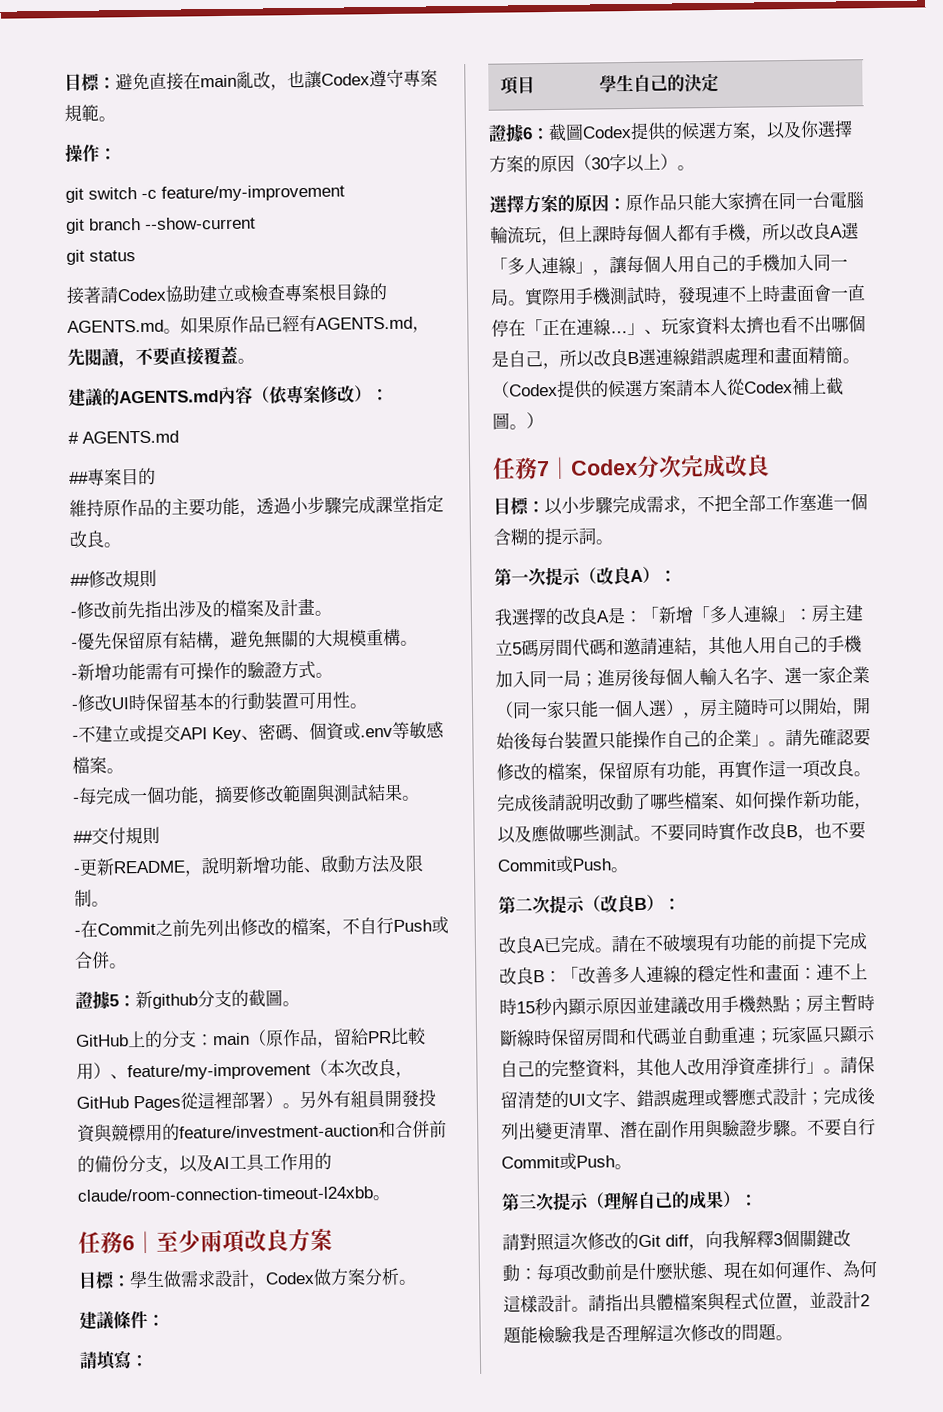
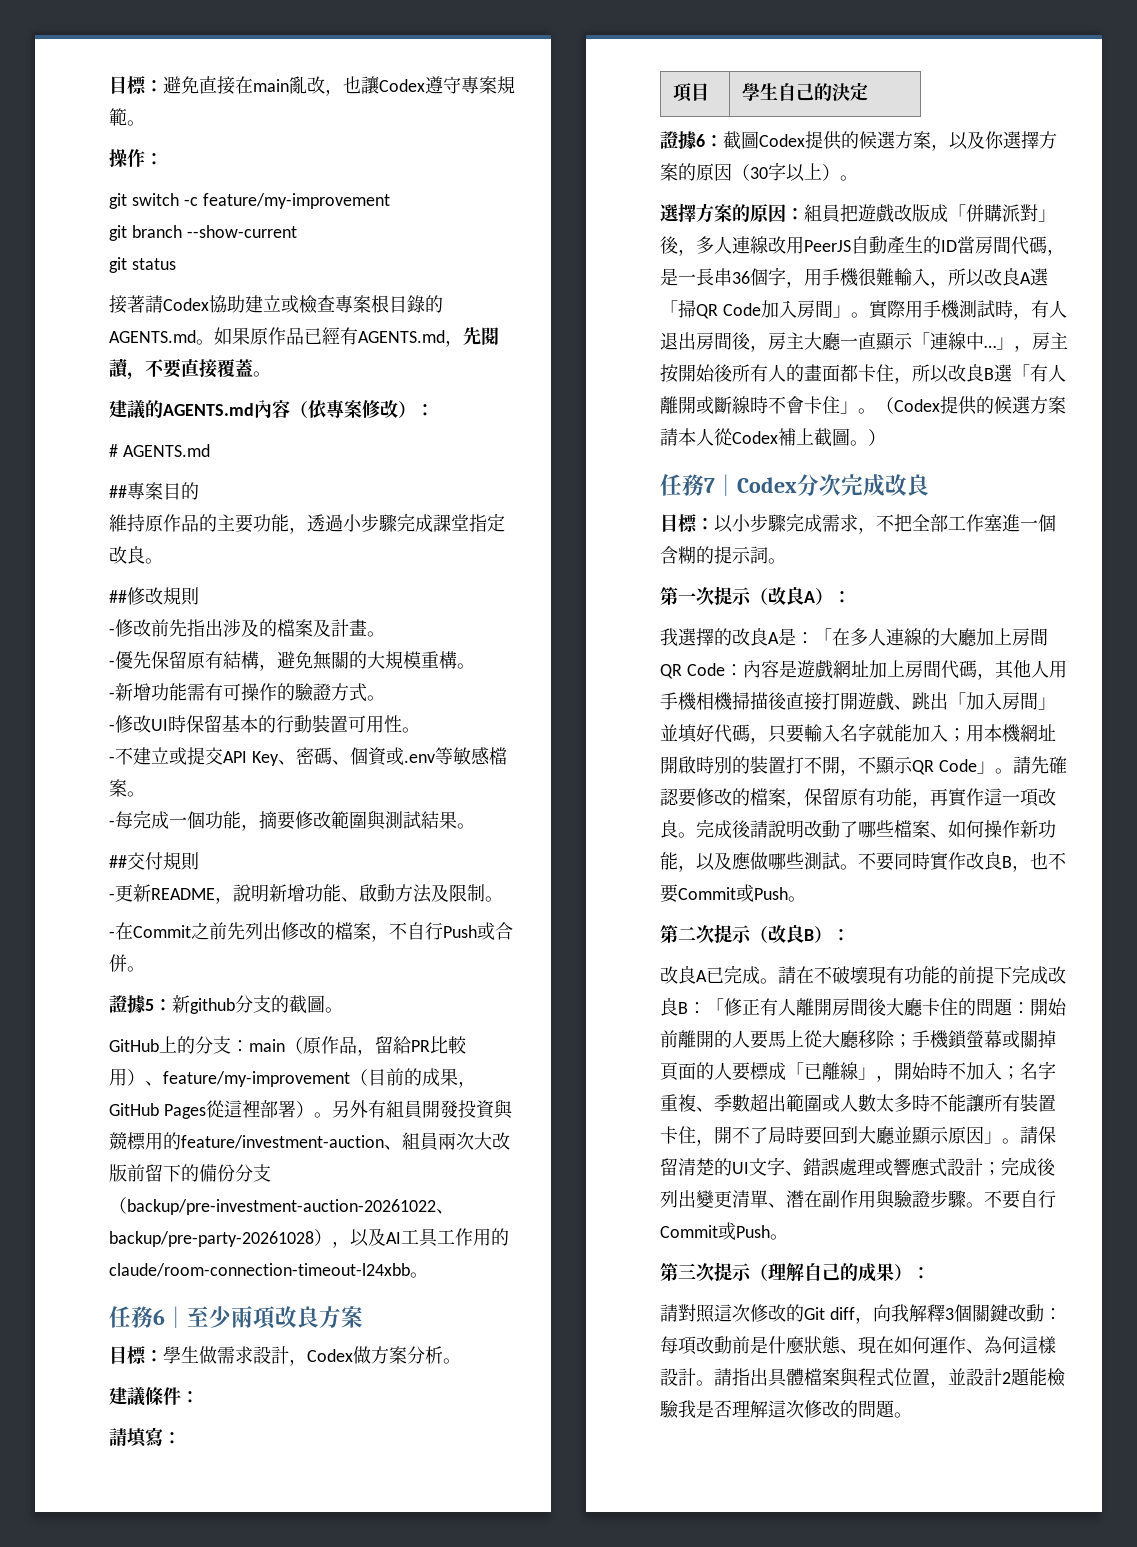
- GitHub上的分支：main（原作品，留給PR比較用）、feature/my-improvement（本次改良，GitHub Pages從這裡部署）。
+ GitHub上的分支：main（原作品，留給PR比較用）、feature/my-improvement（目前的成果，GitHub Pages從這裡部署）。
- 另外有組員開發投資與競標用的feature/investment-auction和合併前的備份分支，以及AI工具工作用的claude/room-connection-timeout-l24xbb。
+ 另外有組員開發投資與競標用的feature/investment-auction、組員兩次大改版前留下的備份分支（backup/pre-investment-auction-20261022、backup/pre-party-20261028），以及AI工具工作用的claude/room-connection-timeout-l24xbb。
- 選擇方案的原因：原作品只能大家擠在同一台電腦輪流玩，但上課時每個人都有手機，所以改良A選「多人連線」，讓每個人用自己的手機加入同一局。
+ 選擇方案的原因：組員把遊戲改版成「併購派對」後，多人連線改用PeerJS自動產生的ID當房間代碼，是一長串36個字，用手機很難輸入，所以改良A選「掃QR Code加入房間」。
- 實際用手機測試時，發現連不上時畫面會一直停在「正在連線…」、玩家資料太擠也看不出哪個是自己，所以改良B選連線錯誤處理和畫面精簡。
+ 實際用手機測試時，有人退出房間後，房主大廳一直顯示「連線中…」，房主按開始後所有人的畫面都卡住，所以改良B選「有人離開或斷線時不會卡住」。
- 我選擇的改良A是：「新增「多人連線」：房主建立5碼房間代碼和邀請連結，其他人用自己的手機加入同一局；進房後每個人輸入名字、選一家企業（同一家只能一個人選），房主隨時可以開始，開始後每台裝置只能操作自己的企業」。
+ 我選擇的改良A是：「在多人連線的大廳加上房間QR Code：內容是遊戲網址加上房間代碼，其他人用手機相機掃描後直接打開遊戲、跳出「加入房間」並填好代碼，只要輸入名字就能加入；用本機網址開啟時別的裝置打不開，不顯示QR Code」。
- 請在不破壞現有功能的前提下完成改良B：「改善多人連線的穩定性和畫面：連不上時15秒內顯示原因並建議改用手機熱點；房主暫時斷線時保留房間和代碼並自動重連；玩家區只顯示自己的完整資料，其他人改用淨資產排行」。
+ 請在不破壞現有功能的前提下完成改良B：「修正有人離開房間後大廳卡住的問題：開始前離開的人要馬上從大廳移除；手機鎖螢幕或關掉頁面的人要標成「已離線」，開始時不加入；名字重複、季數超出範圍或人數太多時不能讓所有裝置卡住，開不了局時要回到大廳並顯示原因」。

